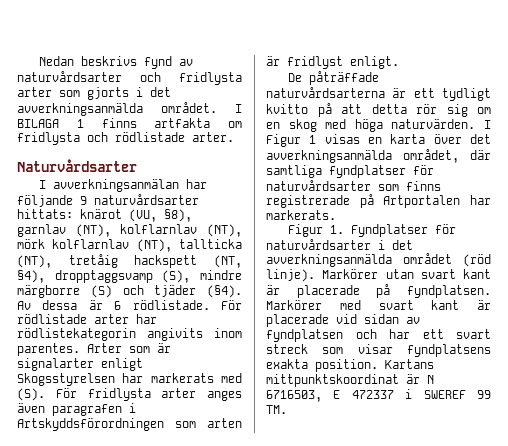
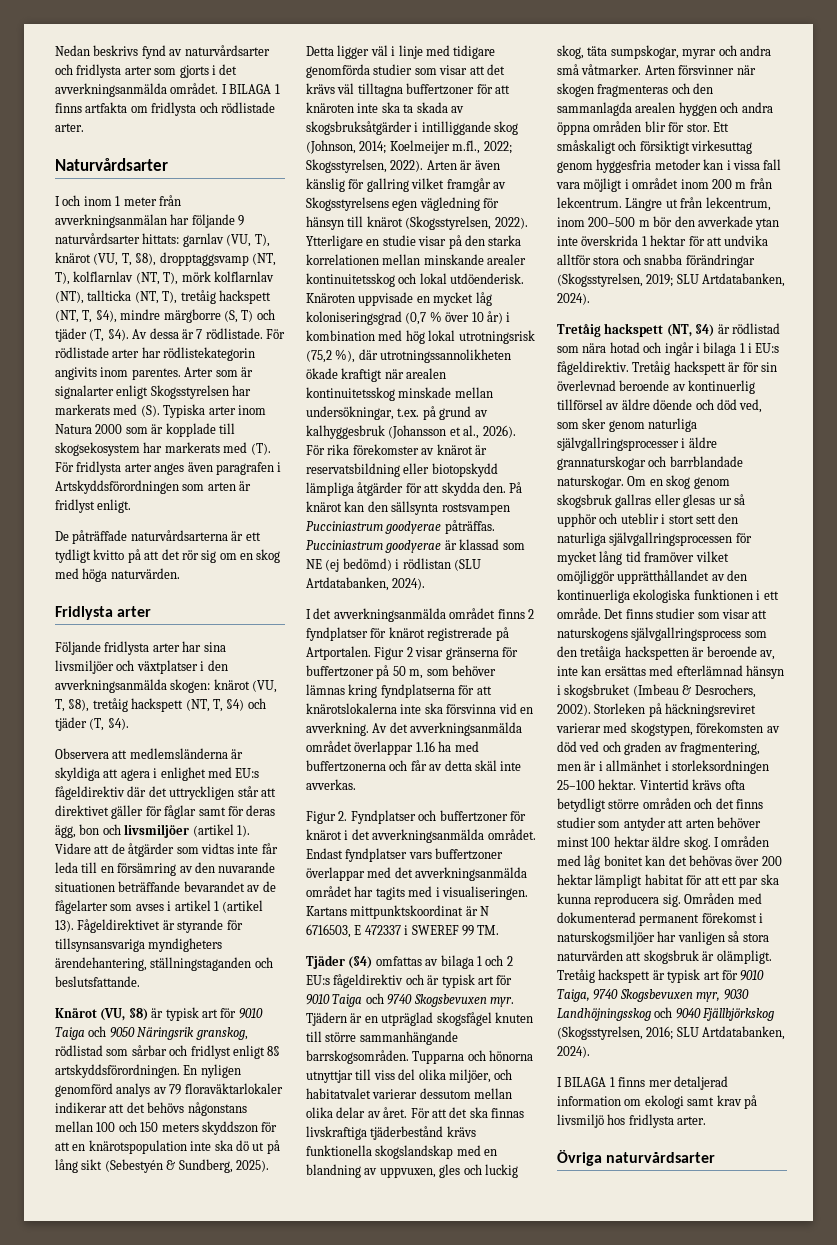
- I avverkningsanmälan har följande 9 naturvårdsarter hittats: knärot (VU, §8), garnlav (NT), kolflarnlav (NT), mörk kolflarnlav (NT), tallticka (NT), tretåig hackspett (NT, §4), dropptaggsvamp (S), mindre märgborre (S) och tjäder (§4).
+ I och inom 1 meter från avverkningsanmälan har följande 9 naturvårdsarter hittats: garnlav (VU, T), knärot (VU, T, §8), dropptaggsvamp (NT, T), kolflarnlav (NT, T), mörk kolflarnlav (NT), tallticka (NT, T), tretåig hackspett (NT, T, §4), mindre märgborre (S, T) och tjäder (T, §4).
- Av dessa är 6 rödlistade.
+ Av dessa är 7 rödlistade.
- Arter som är signalarter enligt Skogsstyrelsen har markerats med (S). För fridlysta arter anges även paragrafen i Artskyddsförordningen som arten är fridlyst enligt.
+ Arter som är signalarter enligt Skogsstyrelsen har markerats med (S). Typiska arter inom Natura 2000 som är kopplade till skogsekosystem har markerats med (T). För fridlysta arter anges även paragrafen i Artskyddsförordningen som arten är fridlyst enligt.
- De påträffade naturvårdsarterna är ett tydligt kvitto på att detta rör sig om en skog med höga naturvärden. I Figur 1 visas en karta över det avverkningsanmälda området, där samtliga fyndplatser för naturvårdsarter som finns registrerade på Artportalen har markerats.
- Figur 1. Fyndplatser för naturvårdsarter i det avverkningsanmälda området (röd linje). Markörer utan svart kant är placerade på fyndplatsen. Markörer med svart kant är placerade vid sidan av fyndplatsen och har ett svart streck som visar fyndplatsens exakta position.
+ De påträffade naturvårdsarterna är ett tydligt kvitto på att det rör sig om en skog med höga naturvärden.
+ Fridlysta arter
+ Följande fridlysta arter har sina livsmiljöer och växtplatser i den avverkningsanmälda skogen: knärot (VU, T, §8), tretåig hackspett (NT, T, §4) och tjäder (T, §4).
+ Observera att medlemsländerna är skyldiga att agera i enlighet med EU:s fågeldirektiv där det uttryckligen står att direktivet gäller för fåglar samt för deras ägg, bon och livsmiljöer (artikel 1). Vidare att de åtgärder som vidtas inte får leda till en försämring av den nuvarande situationen beträffande bevarandet av de fågelarter som avses i artikel 1 (artikel 13). Fågeldirektivet är styrande för tillsynsansvariga myndigheters ärendehantering, ställningstaganden och beslutsfattande.
+ Knärot (VU, §8) är typisk art för 9010 Taiga och 9050 Näringsrik granskog, rödlistad som sårbar och fridlyst enligt 8§ artskyddsförordningen. En nyligen genomförd analys av 79 floraväktarlokaler indikerar att det behövs någonstans mellan 100 och 150 meters skyddszon för att en knärotspopulation inte ska dö ut på lång sikt (Sebestyén & Sundberg, 2025). Detta ligger väl i linje med tidigare genomförda studier som visar att det krävs väl tilltagna buffertzoner för att knäroten inte ska ta skada av skogsbruksåtgärder i intilliggande skog (Johnson, 2014; Koelmeijer m.fl., 2022; Skogsstyrelsen, 2022). Arten är även känslig för gallring vilket framgår av Skogsstyrelsens egen vägledning för hänsyn till knärot (Skogsstyrelsen, 2022). Ytterligare en studie visar på den starka korrelationen mellan minskande arealer kontinuitetsskog och lokal utdöenderisk. Knäroten uppvisade en mycket låg koloniseringsgrad (0,7 % över 10 år) i kombination med hög lokal utrotningsrisk (75,2 %), där utrotningssannolikheten ökade kraftigt när arealen kontinuitetsskog minskade mellan undersökningar, t.ex. på grund av kalhyggesbruk (Johansson et al., 2026). För rika förekomster av knärot är reservatsbildning eller biotopskydd lämpliga åtgärder för att skydda den. På knärot kan den sällsynta rostsvampen Pucciniastrum goodyerae påträffas. Pucciniastrum goodyerae är klassad som NE (ej bedömd) i rödlistan (SLU Artdatabanken, 2024).
+ I det avverkningsanmälda området finns 2 fyndplatser för knärot registrerade på Artportalen. Figur 2 visar gränserna för buffertzoner på 50 m, som behöver lämnas kring fyndplatserna för att knärotslokalerna inte ska försvinna vid en avverkning. Av det avverkningsanmälda området överlappar 1.16 ha med buffertzonerna och får av detta skäl inte avverkas.
+ Figur 2. Fyndplatser och buffertzoner för knärot i det avverkningsanmälda området. Endast fyndplatser vars buffertzoner överlappar med det avverkningsanmälda området har tagits med i visualiseringen.
+ Tjäder (§4) omfattas av bilaga 1 och 2 EU:s fågeldirektiv och är typisk art för 9010 Taiga och 9740 Skogsbevuxen myr. Tjädern är en utpräglad skogsfågel knuten till större sammanhängande barrskogsområden. Tupparna och hönorna utnyttjar till viss del olika miljöer, och habitatvalet varierar dessutom mellan olika delar av året. För att det ska finnas livskraftiga tjäderbestånd krävs funktionella skogslandskap med en blandning av uppvuxen, gles och luckig skog, täta sumpskogar, myrar och andra små våtmarker. Arten försvinner när skogen fragmenteras och den sammanlagda arealen hyggen och andra öppna områden blir för stor. Ett småskaligt och försiktigt virkesuttag genom hyggesfria metoder kan i vissa fall vara möjligt i området inom 200 m från lekcentrum. Längre ut från lekcentrum, inom 200–500 m bör den avverkade ytan inte överskrida 1 hektar för att undvika alltför stora och snabba förändringar (Skogsstyrelsen, 2019; SLU Artdatabanken, 2024).
+ Tretåig hackspett (NT, §4) är rödlistad som nära hotad och ingår i bilaga 1 i EU:s fågeldirektiv. Tretåig hackspett är för sin överlevnad beroende av kontinuerlig tillförsel av äldre döende och död ved, som sker genom naturliga självgallringsprocesser i äldre grannaturskogar och barrblandade naturskogar. Om en skog genom skogsbruk gallras eller glesas ur så upphör och uteblir i stort sett den naturliga självgallringsprocessen för mycket lång tid framöver vilket omöjliggör upprätthållandet av den kontinuerliga ekologiska funktionen i ett område. Det finns studier som visar att naturskogens självgallringsprocess som den tretåiga hackspetten är beroende av, inte kan ersättas med efterlämnad hänsyn i skogsbruket (Imbeau & Desrochers, 2002). Storleken på häckningsreviret varierar med skogstypen, förekomsten av död ved och graden av fragmentering, men är i allmänhet i storleksordningen 25–100 hektar. Vintertid krävs ofta betydligt större områden och det finns studier som antyder att arten behöver minst 100 hektar äldre skog. I områden med låg bonitet kan det behövas över 200 hektar lämpligt habitat för att ett par ska kunna reproducera sig. Områden med dokumenterad permanent förekomst i naturskogsmiljöer har vanligen så stora naturvärden att skogsbruk är olämpligt. Tretåig hackspett är typisk art för 9010 Taiga, 9740 Skogsbevuxen myr, 9030 Landhöjningsskog och 9040 Fjällbjörkskog (Skogsstyrelsen, 2016; SLU Artdatabanken, 2024).
+ I BILAGA 1 finns mer detaljerad information om ekologi samt krav på livsmiljö hos fridlysta arter.
+ Övriga naturvårdsarter

